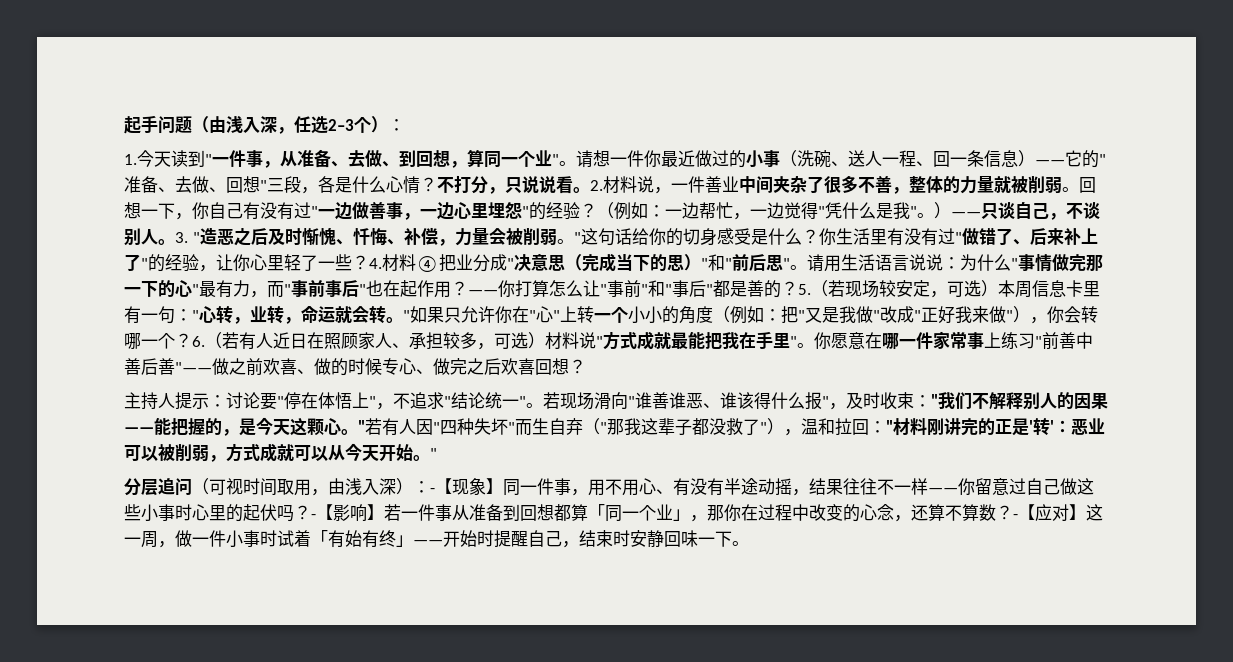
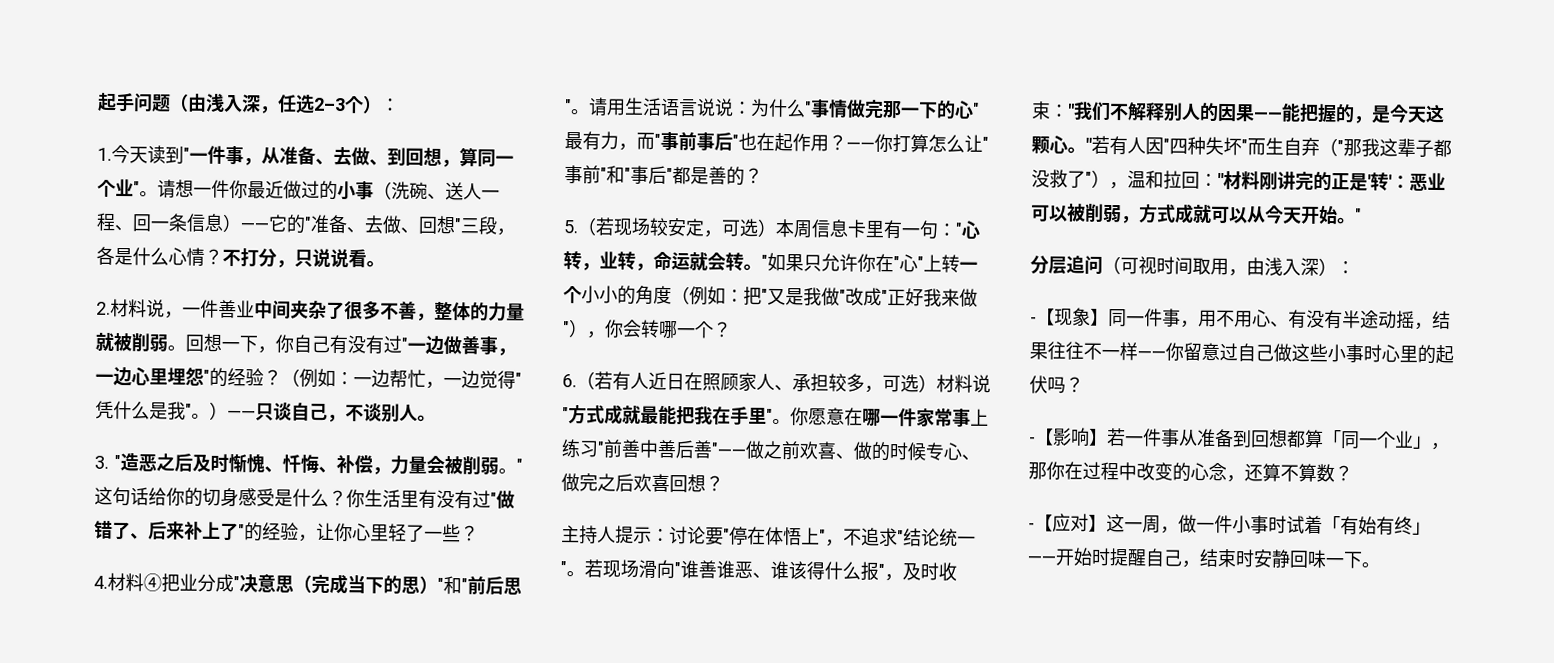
- 不打分，只说说看。2.材料说，一件善业中间夹杂了很多不善，整体的力量就被削弱。
+ 不打分，只说说看。
+ 2.材料说，一件善业中间夹杂了很多不善，整体的力量就被削弱。
- （例如：一边帮忙，一边觉得"凭什么是我"。）——只谈自己，不谈别人。3. "造恶之后及时惭愧、忏悔、补偿，力量会被削弱。
+ （例如：一边帮忙，一边觉得"凭什么是我"。）——只谈自己，不谈别人。
+ 3. "造恶之后及时惭愧、忏悔、补偿，力量会被削弱。
- 你生活里有没有过"做错了、后来补上了"的经验，让你心里轻了一些？4.材料④把业分成"决意思（完成当下的思）"和"前后思"。
+ 你生活里有没有过"做错了、后来补上了"的经验，让你心里轻了一些？
+ 4.材料④把业分成"决意思（完成当下的思）"和"前后思"。
- ——你打算怎么让"事前"和"事后"都是善的？5.（若现场较安定，可选）本周信息卡里有一句："心转，业转，命运就会转。
+ ——你打算怎么让"事前"和"事后"都是善的？
+ 5.（若现场较安定，可选）本周信息卡里有一句："心转，业转，命运就会转。
- "如果只允许你在"心"上转一个小小的角度（例如：把"又是我做"改成"正好我来做"），你会转哪一个？6.（若有人近日在照顾家人、承担较多，可选）材料说"方式成就最能把我在手里"。
+ "如果只允许你在"心"上转一个小小的角度（例如：把"又是我做"改成"正好我来做"），你会转哪一个？
+ 6.（若有人近日在照顾家人、承担较多，可选）材料说"方式成就最能把我在手里"。
- 分层追问（可视时间取用，由浅入深）：-【现象】同一件事，用不用心、有没有半途动摇，结果往往不一样——你留意过自己做这些小事时心里的起伏吗？-【影响】若一件事从准备到回想都算「同一个业」，那你在过程中改变的心念，还算不算数？-【应对】这一周，做一件小事时试着「有始有终」——开始时提醒自己，结束时安静回味一下。
+ 分层追问（可视时间取用，由浅入深）：
+ -【现象】同一件事，用不用心、有没有半途动摇，结果往往不一样——你留意过自己做这些小事时心里的起伏吗？
+ -【影响】若一件事从准备到回想都算「同一个业」，那你在过程中改变的心念，还算不算数？
+ -【应对】这一周，做一件小事时试着「有始有终」——开始时提醒自己，结束时安静回味一下。

